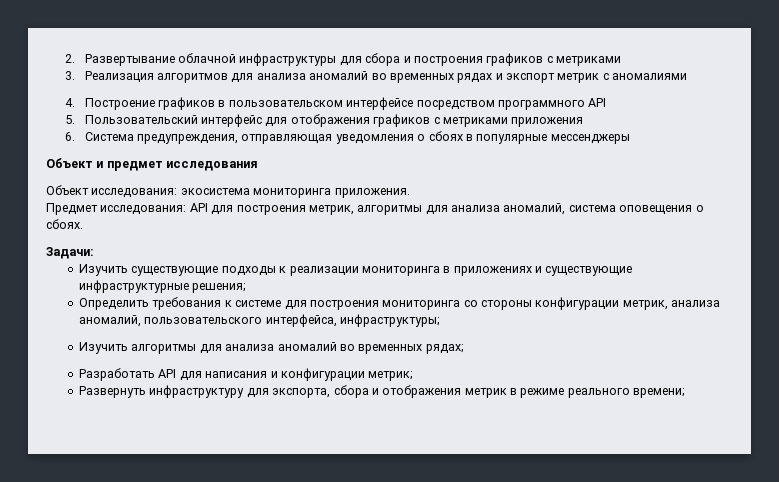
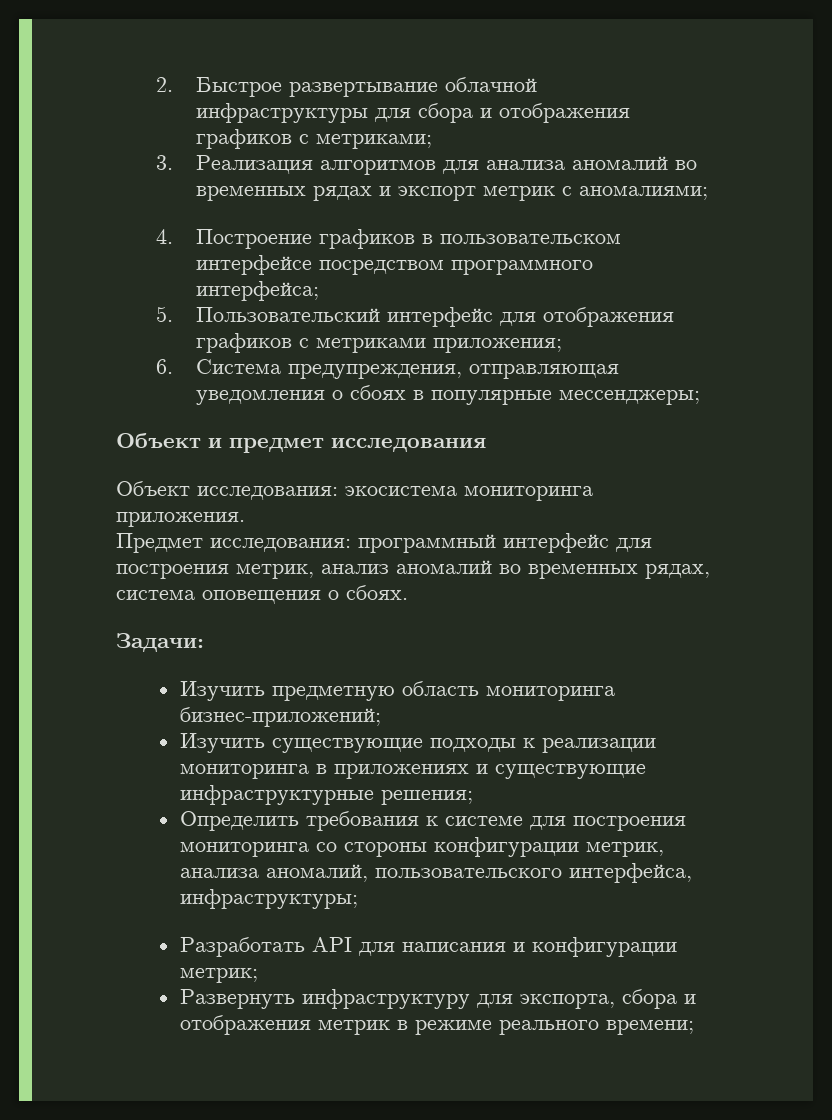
- 2. Развертывание облачной инфраструктуры для сбора и построения графиков с метриками
+ 2. Быстрое развертывание облачной инфраструктуры для сбора и отображения графиков с метриками;
- 3. Реализация алгоритмов для анализа аномалий во временных рядах и экспорт метрик с аномалиями
+ 3. Реализация алгоритмов для анализа аномалий во временных рядах и экспорт метрик с аномалиями;
- 4. Построение графиков в пользовательском интерфейсе посредством программного API
+ 4. Построение графиков в пользовательском интерфейсе посредством программного интерфейса;
- 5. Пользовательский интерфейс для отображения графиков с метриками приложения
+ 5. Пользовательский интерфейс для отображения графиков с метриками приложения;
- 6. Система предупреждения, отправляющая уведомления о сбоях в популярные мессенджеры
+ 6. Система предупреждения, отправляющая уведомления о сбоях в популярные мессенджеры;
- Предмет исследования: API для построения метрик, алгоритмы для анализа аномалий, система оповещения о сбоях.
+ Предмет исследования: программный интерфейс для построения метрик, анализ аномалий во временных рядах, система оповещения о сбоях.
+ Изучить предметную область мониторинга бизнес-приложений;
- Изучить алгоритмы для анализа аномалий во временных рядах;

